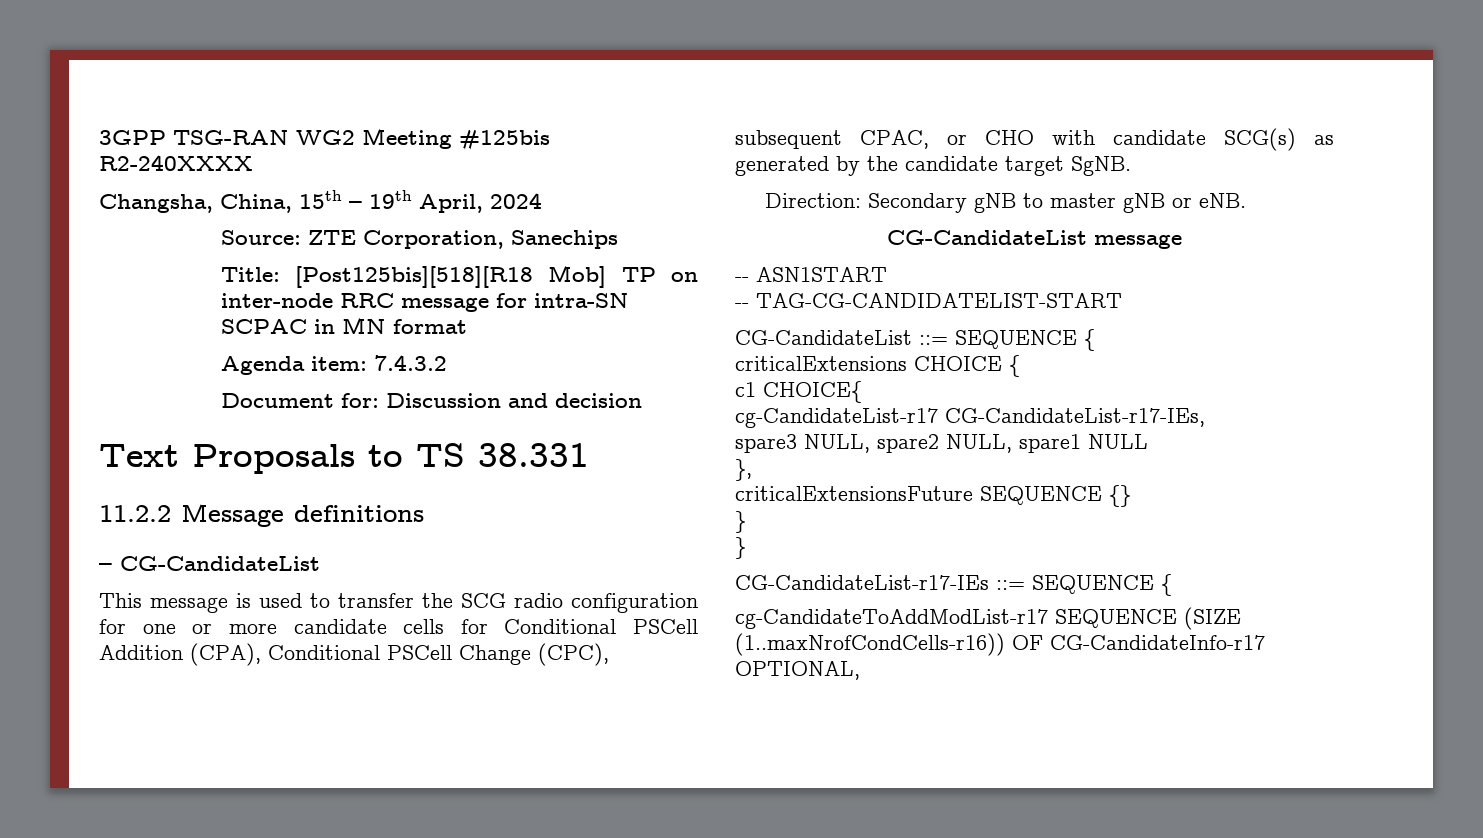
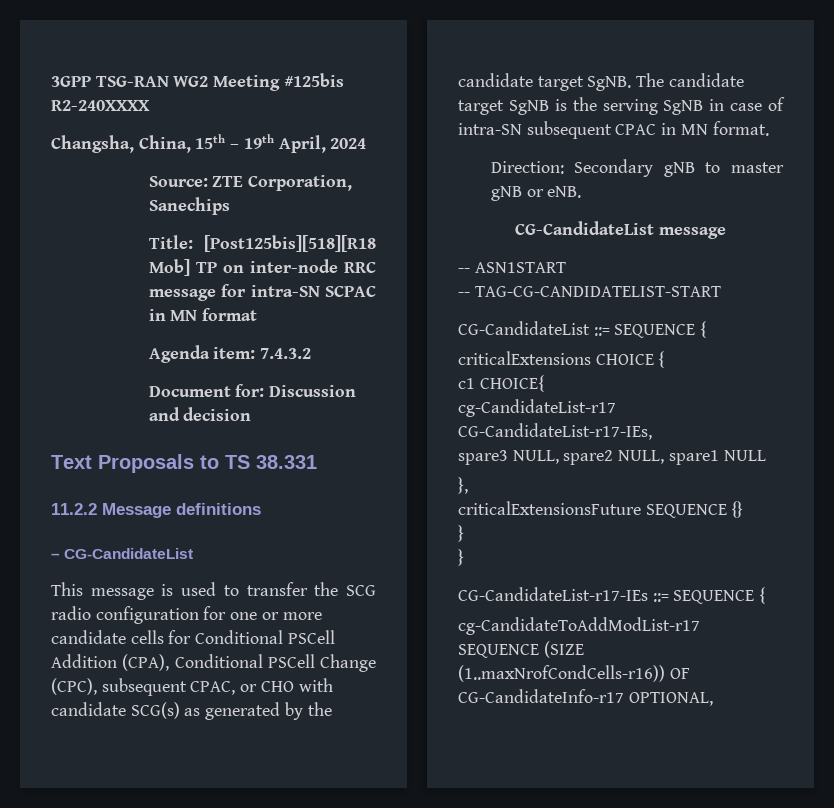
+ The candidate target SgNB is the serving SgNB in case of intra-SN subsequent CPAC in MN format.

